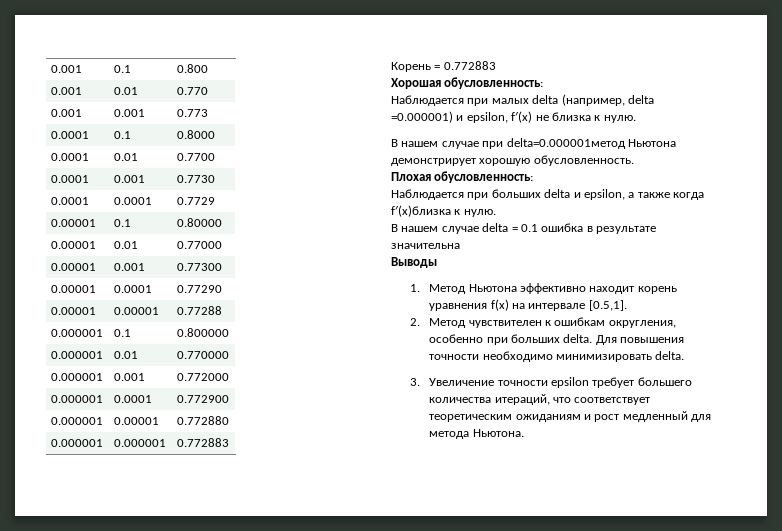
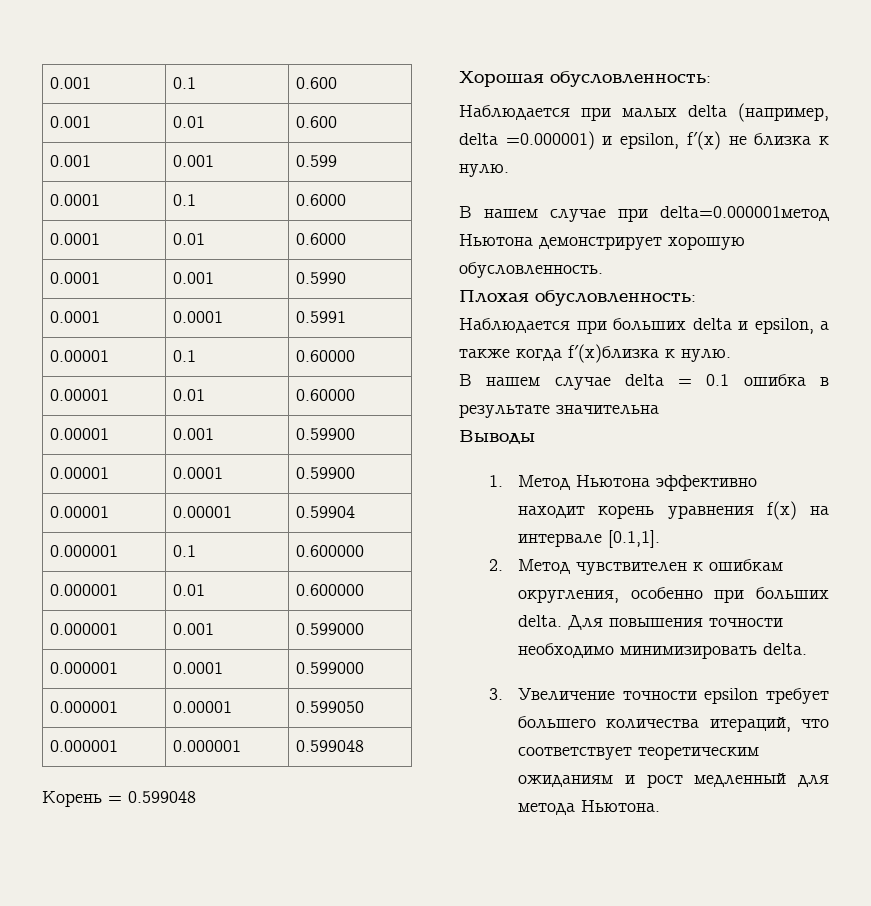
- 0.001 | 0.1 | 0.800
+ 0.001 | 0.1 | 0.600
- 0.001 | 0.01 | 0.770
+ 0.001 | 0.01 | 0.600
- 0.001 | 0.001 | 0.773
+ 0.001 | 0.001 | 0.599
- 0.0001 | 0.1 | 0.8000
+ 0.0001 | 0.1 | 0.6000
- 0.0001 | 0.01 | 0.7700
+ 0.0001 | 0.01 | 0.6000
- 0.0001 | 0.001 | 0.7730
+ 0.0001 | 0.001 | 0.5990
- 0.0001 | 0.0001 | 0.7729
+ 0.0001 | 0.0001 | 0.5991
- 0.00001 | 0.1 | 0.80000
+ 0.00001 | 0.1 | 0.60000
- 0.00001 | 0.01 | 0.77000
+ 0.00001 | 0.01 | 0.60000
- 0.00001 | 0.001 | 0.77300
+ 0.00001 | 0.001 | 0.59900
- 0.00001 | 0.0001 | 0.77290
+ 0.00001 | 0.0001 | 0.59900
- 0.00001 | 0.00001 | 0.77288
+ 0.00001 | 0.00001 | 0.59904
- 0.000001 | 0.1 | 0.800000
+ 0.000001 | 0.1 | 0.600000
- 0.000001 | 0.01 | 0.770000
+ 0.000001 | 0.01 | 0.600000
- 0.000001 | 0.001 | 0.772000
+ 0.000001 | 0.001 | 0.599000
- 0.000001 | 0.0001 | 0.772900
+ 0.000001 | 0.0001 | 0.599000
- 0.000001 | 0.00001 | 0.772880
+ 0.000001 | 0.00001 | 0.599050
- 0.000001 | 0.000001 | 0.772883
+ 0.000001 | 0.000001 | 0.599048
- Корень = 0.772883
+ Корень = 0.599048
- 1. Метод Ньютона эффективно находит корень уравнения f(x) на интервале [0.5,1].
+ 1. Метод Ньютона эффективно находит корень уравнения f(x) на интервале [0.1,1].

